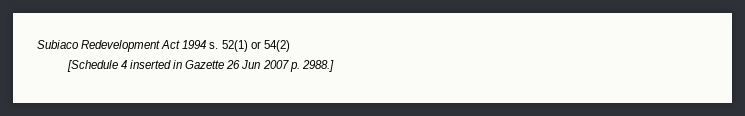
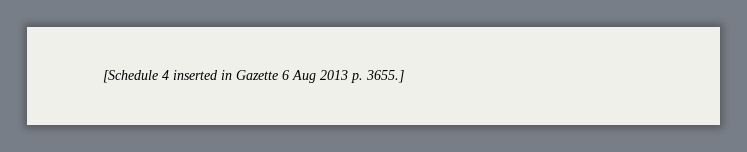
- Subiaco Redevelopment Act 1994 s. 52(1) or 54(2)
- [Schedule 4 inserted in Gazette 26 Jun 2007 p. 2988.]
+ [Schedule 4 inserted in Gazette 6 Aug 2013 p. 3655.]

